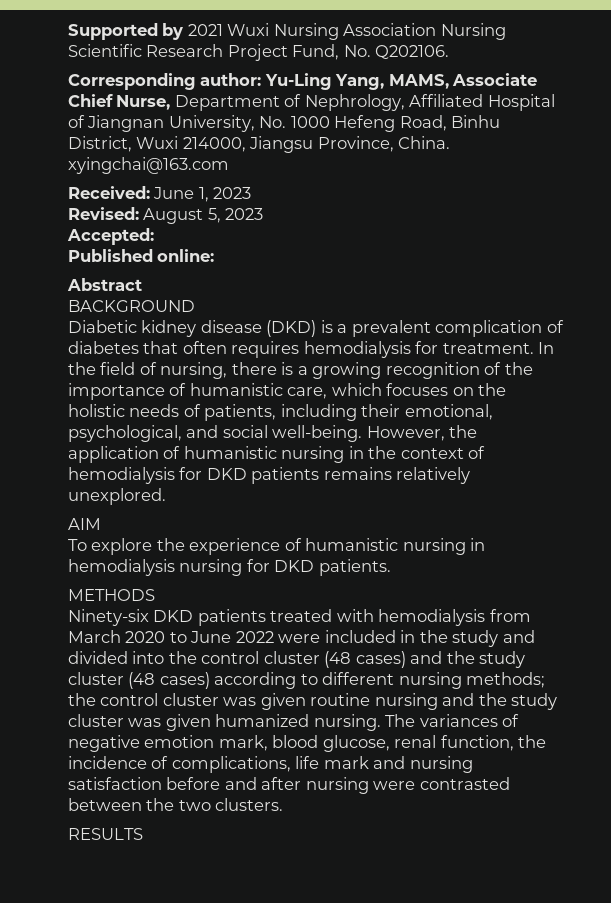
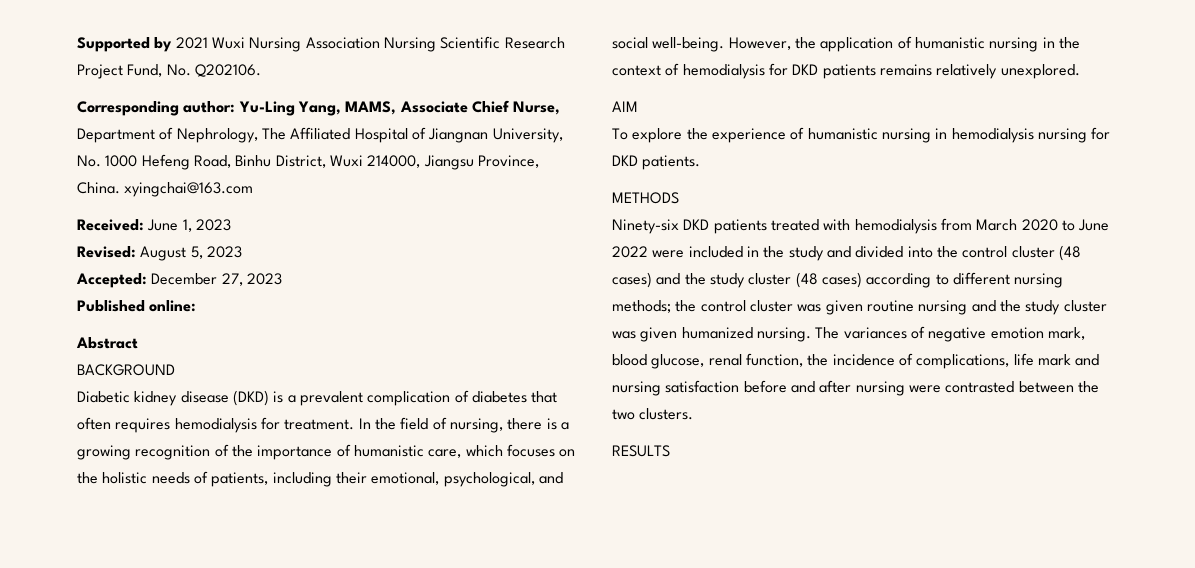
- Corresponding author: Yu-Ling Yang, MAMS, Associate Chief Nurse, Department of Nephrology, Affiliated Hospital of Jiangnan University, No. 1000 Hefeng Road, Binhu District, Wuxi 214000, Jiangsu Province, China. xyingchai@163.com
+ Corresponding author: Yu-Ling Yang, MAMS, Associate Chief Nurse, Department of Nephrology, The Affiliated Hospital of Jiangnan University, No. 1000 Hefeng Road, Binhu District, Wuxi 214000, Jiangsu Province, China. xyingchai@163.com
- Accepted:
+ Accepted: December 27, 2023

